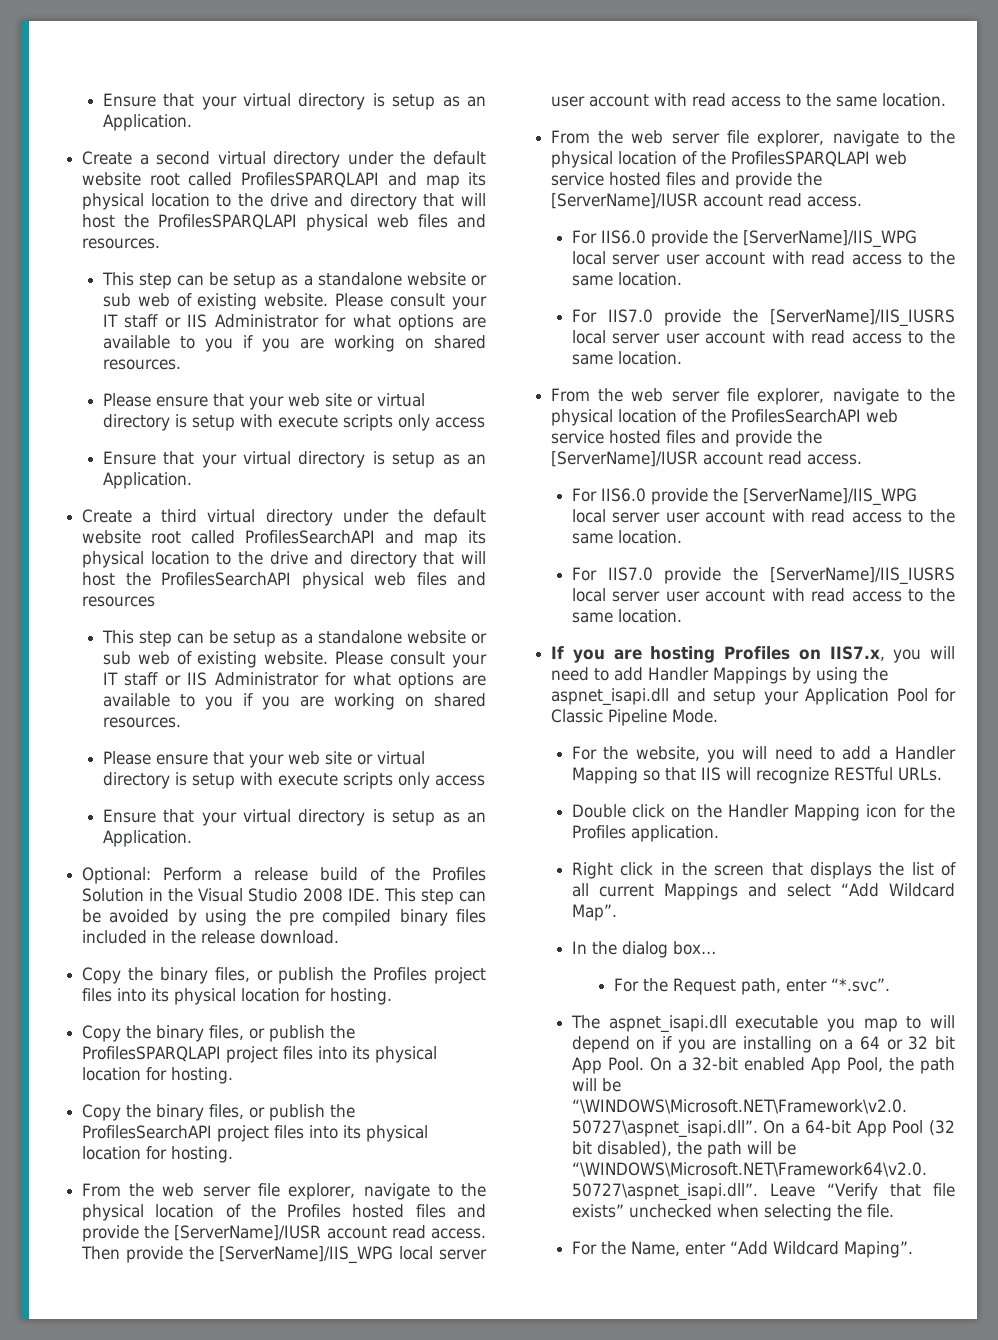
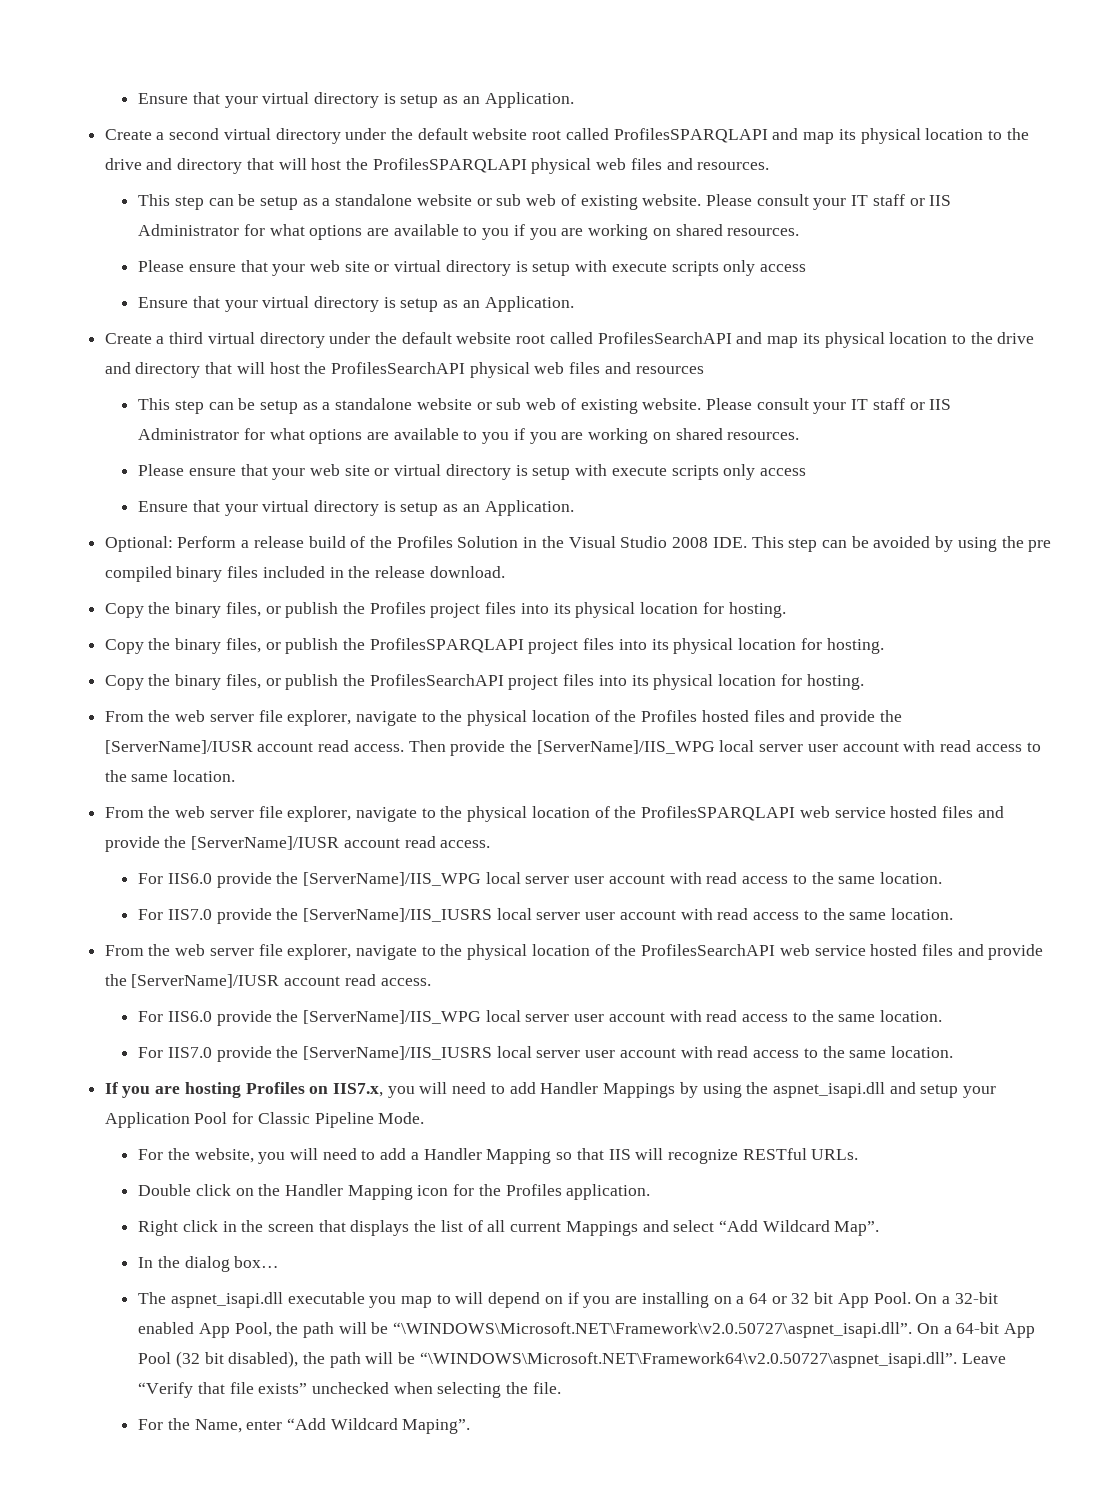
- For the Request path, enter “*.svc”.

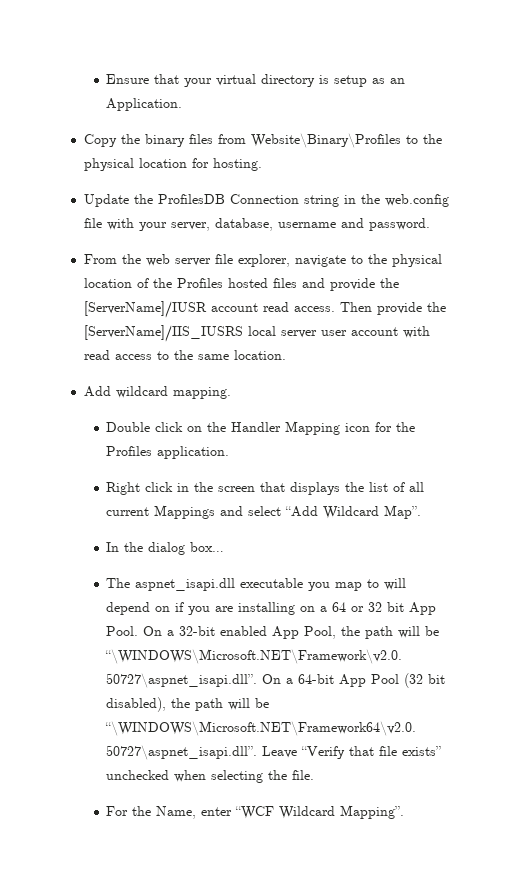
- Create a second virtual directory under the default website root called ProfilesSPARQLAPI and map its physical location to the drive and directory that will host the ProfilesSPARQLAPI physical web files and resources.
- This step can be setup as a standalone website or sub web of existing website. Please consult your IT staff or IIS Administrator for what options are available to you if you are working on shared resources.
- Please ensure that your web site or virtual directory is setup with execute scripts only access
- Ensure that your virtual directory is setup as an Application.
- Create a third virtual directory under the default website root called ProfilesSearchAPI and map its physical location to the drive and directory that will host the ProfilesSearchAPI physical web files and resources
- This step can be setup as a standalone website or sub web of existing website. Please consult your IT staff or IIS Administrator for what options are available to you if you are working on shared resources.
- Please ensure that your web site or virtual directory is setup with execute scripts only access
- Ensure that your virtual directory is setup as an Application.
- Optional: Perform a release build of the Profiles Solution in the Visual Studio 2008 IDE. This step can be avoided by using the pre compiled binary files included in the release download.
- Copy the binary files, or publish the Profiles project files into its physical location for hosting.
- Copy the binary files, or publish the ProfilesSPARQLAPI project files into its physical location for hosting.
- Copy the binary files, or publish the ProfilesSearchAPI project files into its physical location for hosting.
+ Copy the binary files from Website\Binary\Profiles to the physical location for hosting.
+ Update the ProfilesDB Connection string in the web.config file with your server, database, username and password.
- Then provide the [ServerName]/IIS_WPG local server user account with read access to the same location.
- From the web server file explorer, navigate to the physical location of the ProfilesSPARQLAPI web service hosted files and provide the [ServerName]/IUSR account read access.
- For IIS6.0 provide the [ServerName]/IIS_WPG local server user account with read access to the same location.
- For IIS7.0 provide the [ServerName]/IIS_IUSRS local server user account with read access to the same location.
+ Then provide the [ServerName]/IIS_IUSRS local server user account with read access to the same location.
- From the web server file explorer, navigate to the physical location of the ProfilesSearchAPI web service hosted files and provide the [ServerName]/IUSR account read access.
- For IIS6.0 provide the [ServerName]/IIS_WPG local server user account with read access to the same location.
- For IIS7.0 provide the [ServerName]/IIS_IUSRS local server user account with read access to the same location.
- If you are hosting Profiles on IIS7.x, you will need to add Handler Mappings by using the aspnet_isapi.dll and setup your Application Pool for Classic Pipeline Mode.
- For the website, you will need to add a Handler Mapping so that IIS will recognize RESTful URLs.
+ Add wildcard mapping.
- For the Name, enter “Add Wildcard Maping”.
+ For the Name, enter “WCF Wildcard Mapping”.

